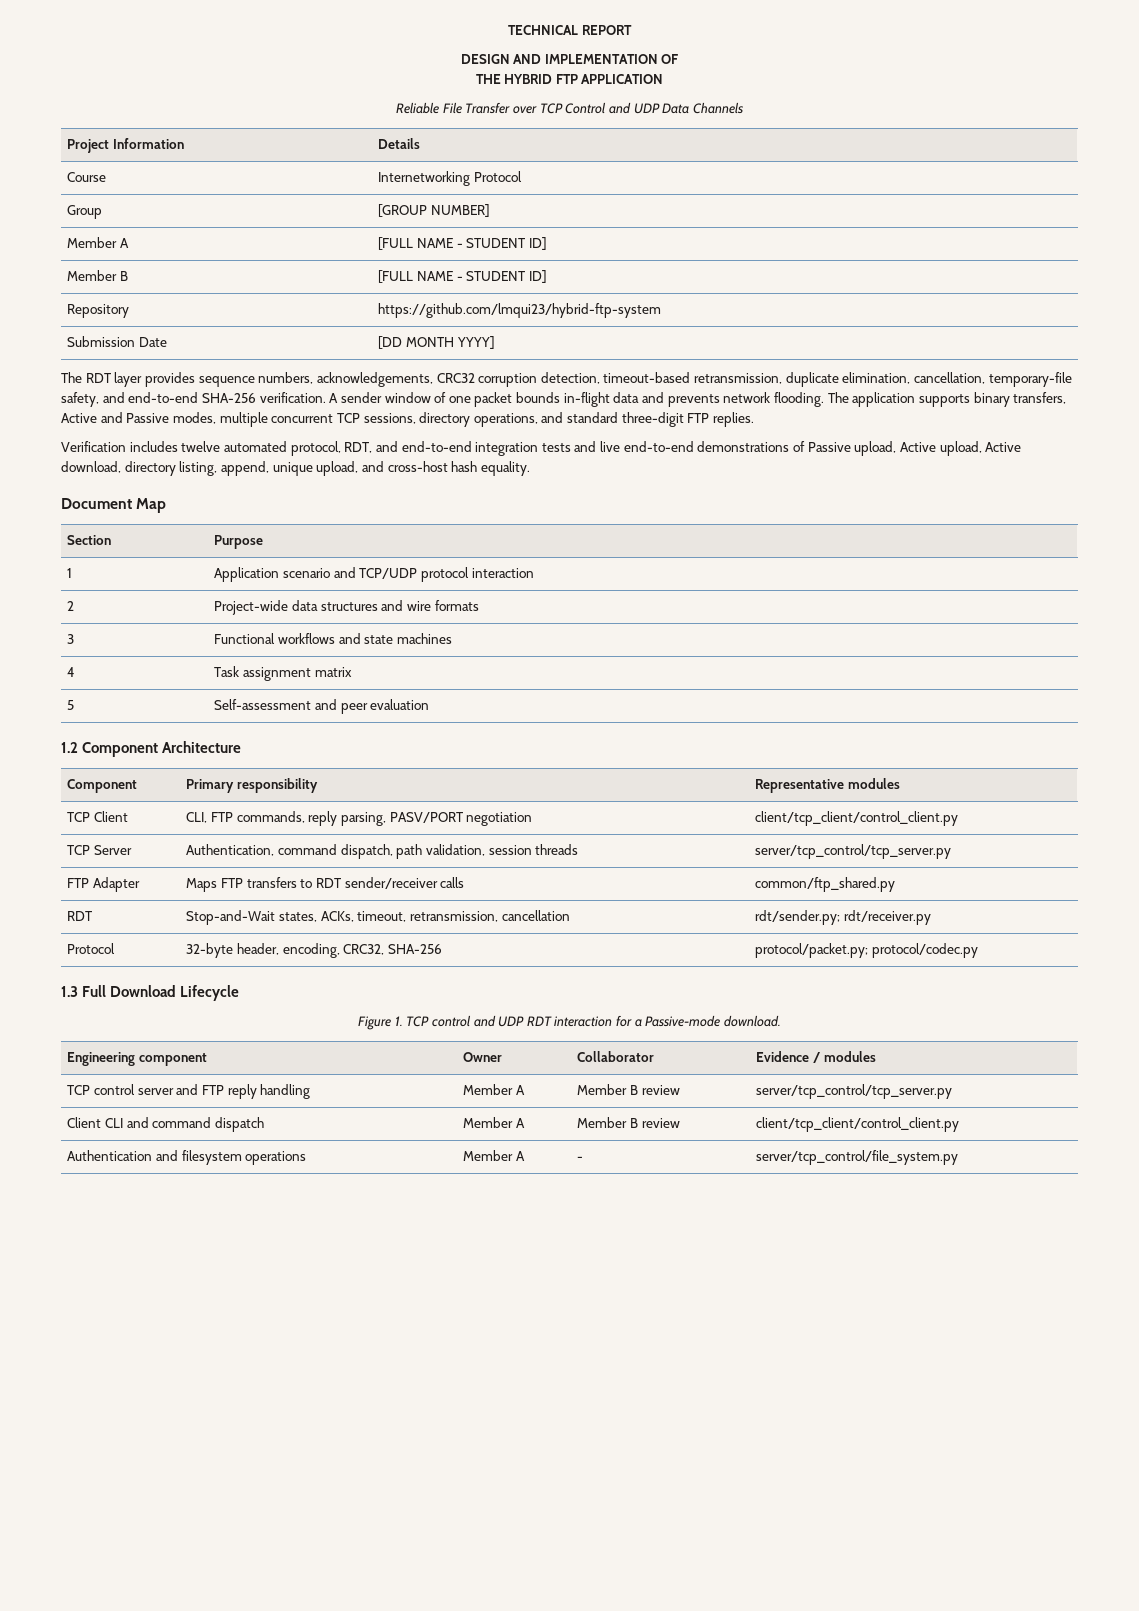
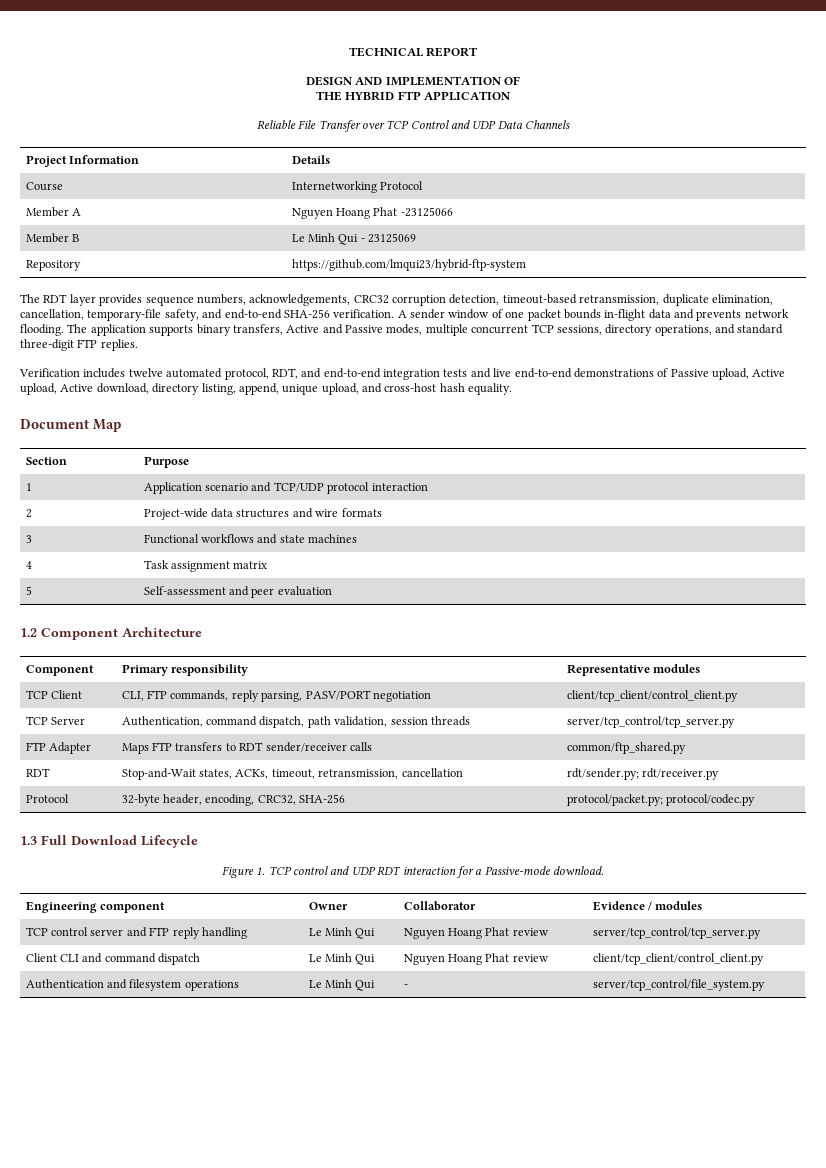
- Group | [GROUP NUMBER]
- Member A | [FULL NAME - STUDENT ID]
- Member B | [FULL NAME - STUDENT ID]
+ Member A | Nguyen Hoang Phat -23125066
+ Member B | Le Minh Qui - 23125069
  Repository | https://github.com/lmqui23/hybrid-ftp-system
- Submission Date | [DD MONTH YYYY]
- TCP control server and FTP reply handling | Member A | Member B review | server/tcp_control/tcp_server.py
+ TCP control server and FTP reply handling | Le Minh Qui | Nguyen Hoang Phat review | server/tcp_control/tcp_server.py
- Client CLI and command dispatch | Member A | Member B review | client/tcp_client/control_client.py
+ Client CLI and command dispatch | Le Minh Qui | Nguyen Hoang Phat review | client/tcp_client/control_client.py
- Authentication and filesystem operations | Member A | - | server/tcp_control/file_system.py
+ Authentication and filesystem operations | Le Minh Qui | - | server/tcp_control/file_system.py

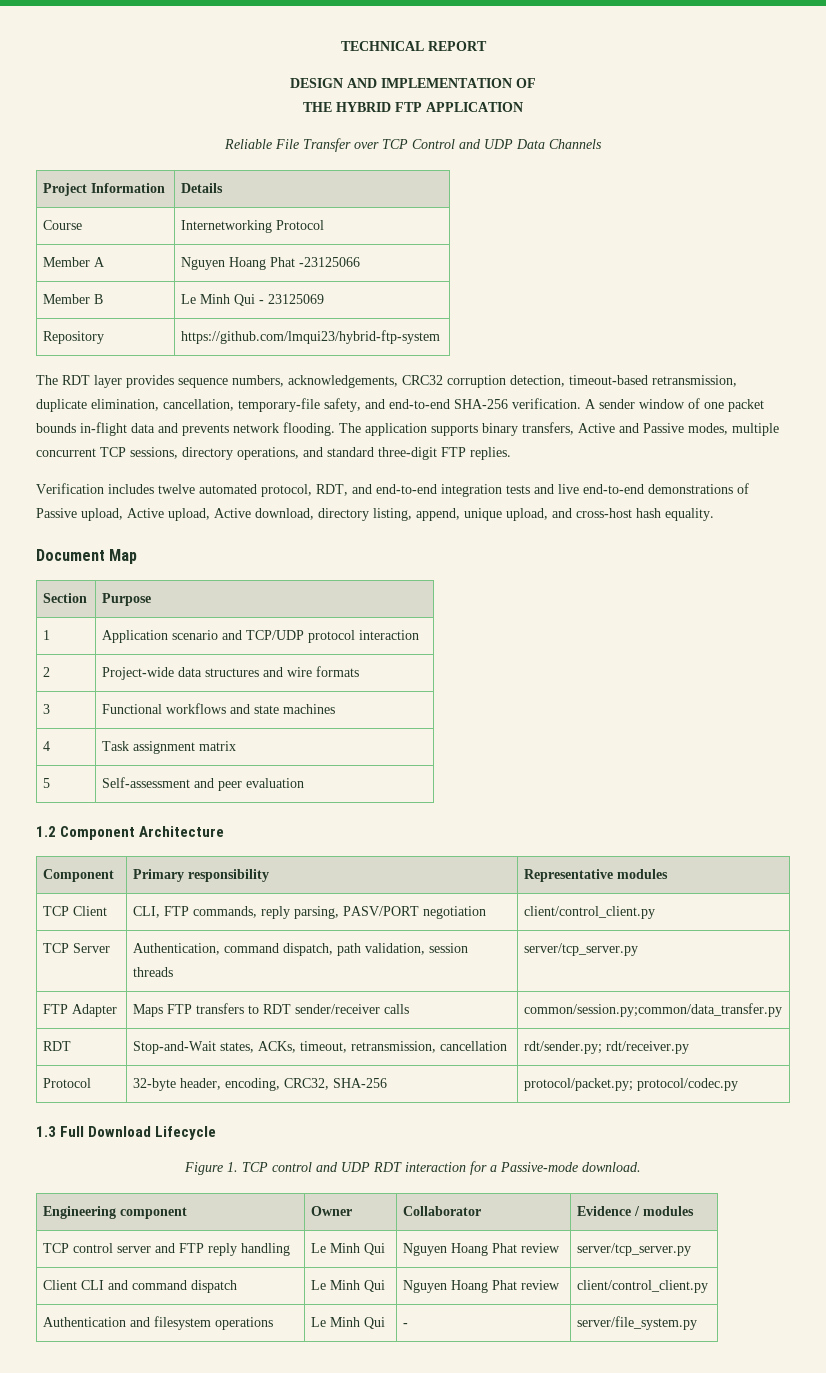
- TCP Client | CLI, FTP commands, reply parsing, PASV/PORT negotiation | client/tcp_client/control_client.py
+ TCP Client | CLI, FTP commands, reply parsing, PASV/PORT negotiation | client/control_client.py
- TCP Server | Authentication, command dispatch, path validation, session threads | server/tcp_control/tcp_server.py
+ TCP Server | Authentication, command dispatch, path validation, session threads | server/tcp_server.py
- FTP Adapter | Maps FTP transfers to RDT sender/receiver calls | common/ftp_shared.py
+ FTP Adapter | Maps FTP transfers to RDT sender/receiver calls | common/session.py;common/data_transfer.py
- TCP control server and FTP reply handling | Le Minh Qui | Nguyen Hoang Phat review | server/tcp_control/tcp_server.py
+ TCP control server and FTP reply handling | Le Minh Qui | Nguyen Hoang Phat review | server/tcp_server.py
- Client CLI and command dispatch | Le Minh Qui | Nguyen Hoang Phat review | client/tcp_client/control_client.py
+ Client CLI and command dispatch | Le Minh Qui | Nguyen Hoang Phat review | client/control_client.py
- Authentication and filesystem operations | Le Minh Qui | - | server/tcp_control/file_system.py
+ Authentication and filesystem operations | Le Minh Qui | - | server/file_system.py

